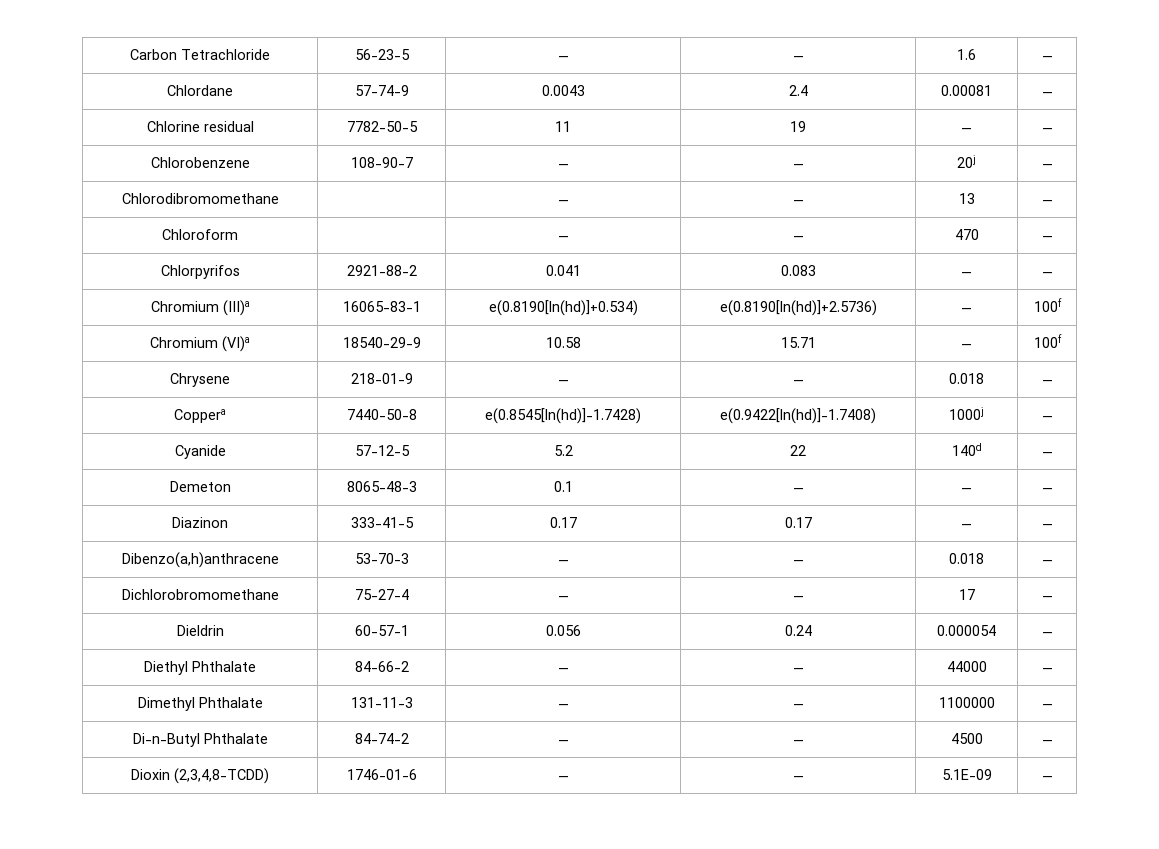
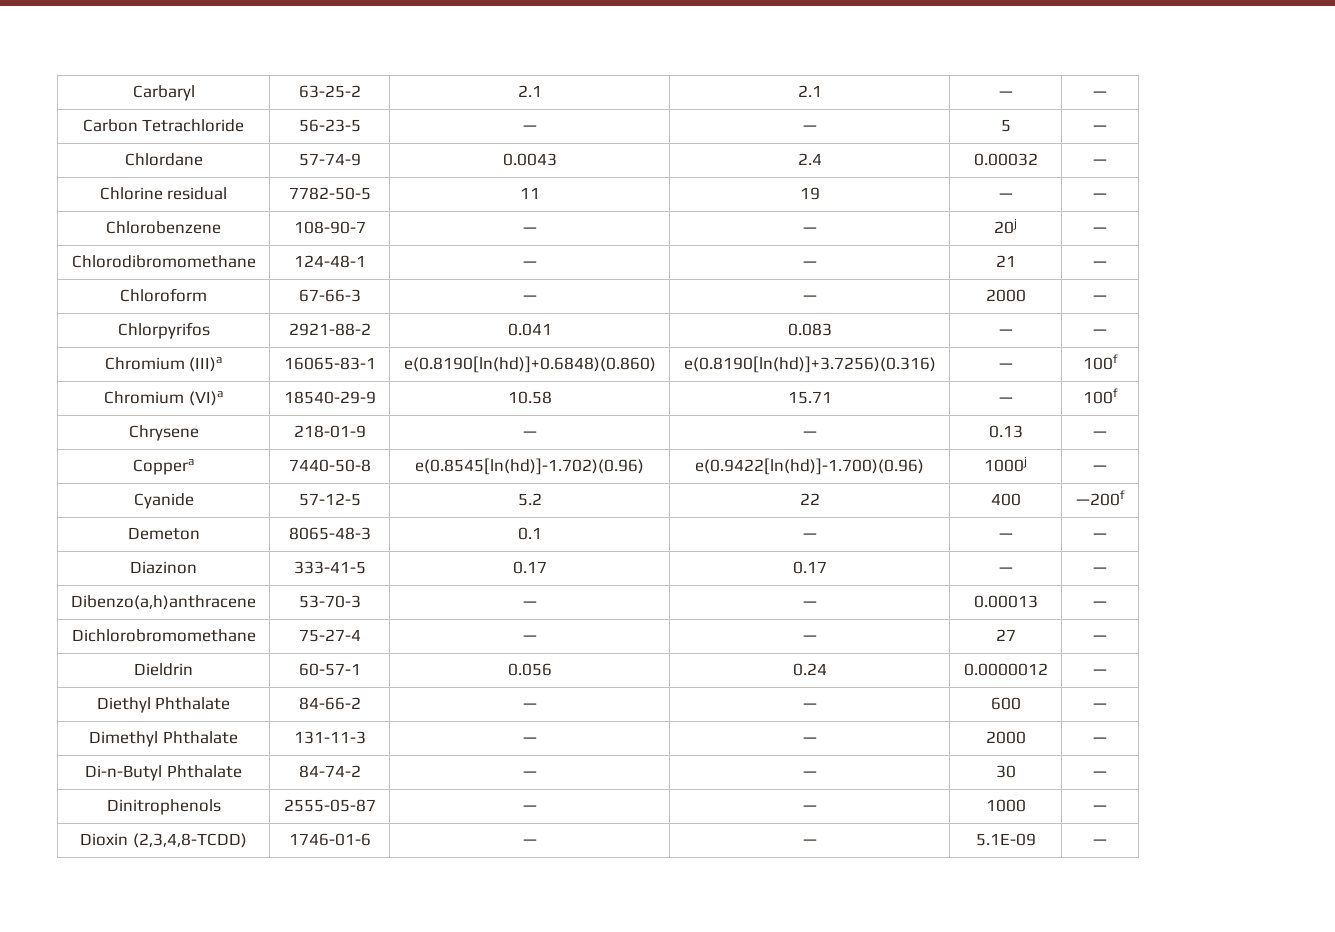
+ Carbaryl | 63-25-2 | 2.1 | 2.1 | — | —
- Carbon Tetrachloride | 56-23-5 | — | — | 1.6 | —
+ Carbon Tetrachloride | 56-23-5 | — | — | 5 | —
- Chlordane | 57-74-9 | 0.0043 | 2.4 | 0.00081 | —
+ Chlordane | 57-74-9 | 0.0043 | 2.4 | 0.00032 | —
- Chlorodibromomethane | | — | — | 13 | —
+ Chlorodibromomethane | 124-48-1 | — | — | 21 | —
- Chloroform | | — | — | 470 | —
+ Chloroform | 67-66-3 | — | — | 2000 | —
- Chromium (III)a | 16065-83-1 | e(0.8190[ln(hd)]+0.534) | e(0.8190[ln(hd)]+2.5736) | — | 100f
+ Chromium (III)a | 16065-83-1 | e(0.8190[ln(hd)]+0.6848)(0.860) | e(0.8190[ln(hd)]+3.7256)(0.316) | — | 100f
- Chrysene | 218-01-9 | — | — | 0.018 | —
+ Chrysene | 218-01-9 | — | — | 0.13 | —
- Coppera | 7440-50-8 | e(0.8545[ln(hd)]-1.7428) | e(0.9422[ln(hd)]-1.7408) | 1000j | —
+ Coppera | 7440-50-8 | e(0.8545[ln(hd)]-1.702)(0.96) | e(0.9422[ln(hd)]-1.700)(0.96) | 1000j | —
- Cyanide | 57-12-5 | 5.2 | 22 | 140d | —
+ Cyanide | 57-12-5 | 5.2 | 22 | 400 | —200f
- Dibenzo(a,h)anthracene | 53-70-3 | — | — | 0.018 | —
+ Dibenzo(a,h)anthracene | 53-70-3 | — | — | 0.00013 | —
- Dichlorobromomethane | 75-27-4 | — | — | 17 | —
+ Dichlorobromomethane | 75-27-4 | — | — | 27 | —
- Dieldrin | 60-57-1 | 0.056 | 0.24 | 0.000054 | —
+ Dieldrin | 60-57-1 | 0.056 | 0.24 | 0.0000012 | —
- Diethyl Phthalate | 84-66-2 | — | — | 44000 | —
+ Diethyl Phthalate | 84-66-2 | — | — | 600 | —
- Dimethyl Phthalate | 131-11-3 | — | — | 1100000 | —
+ Dimethyl Phthalate | 131-11-3 | — | — | 2000 | —
- Di-n-Butyl Phthalate | 84-74-2 | — | — | 4500 | —
+ Di-n-Butyl Phthalate | 84-74-2 | — | — | 30 | —
+ Dinitrophenols | 2555-05-87 | — | — | 1000 | —

